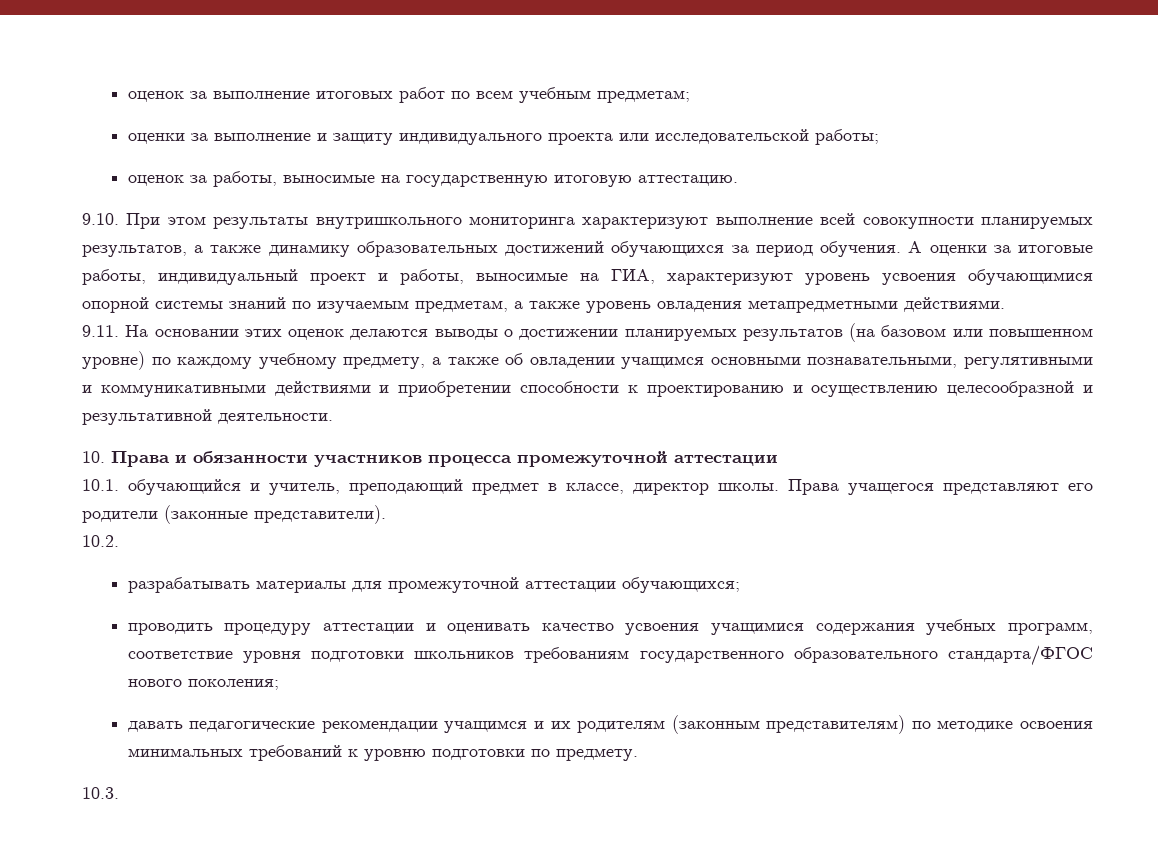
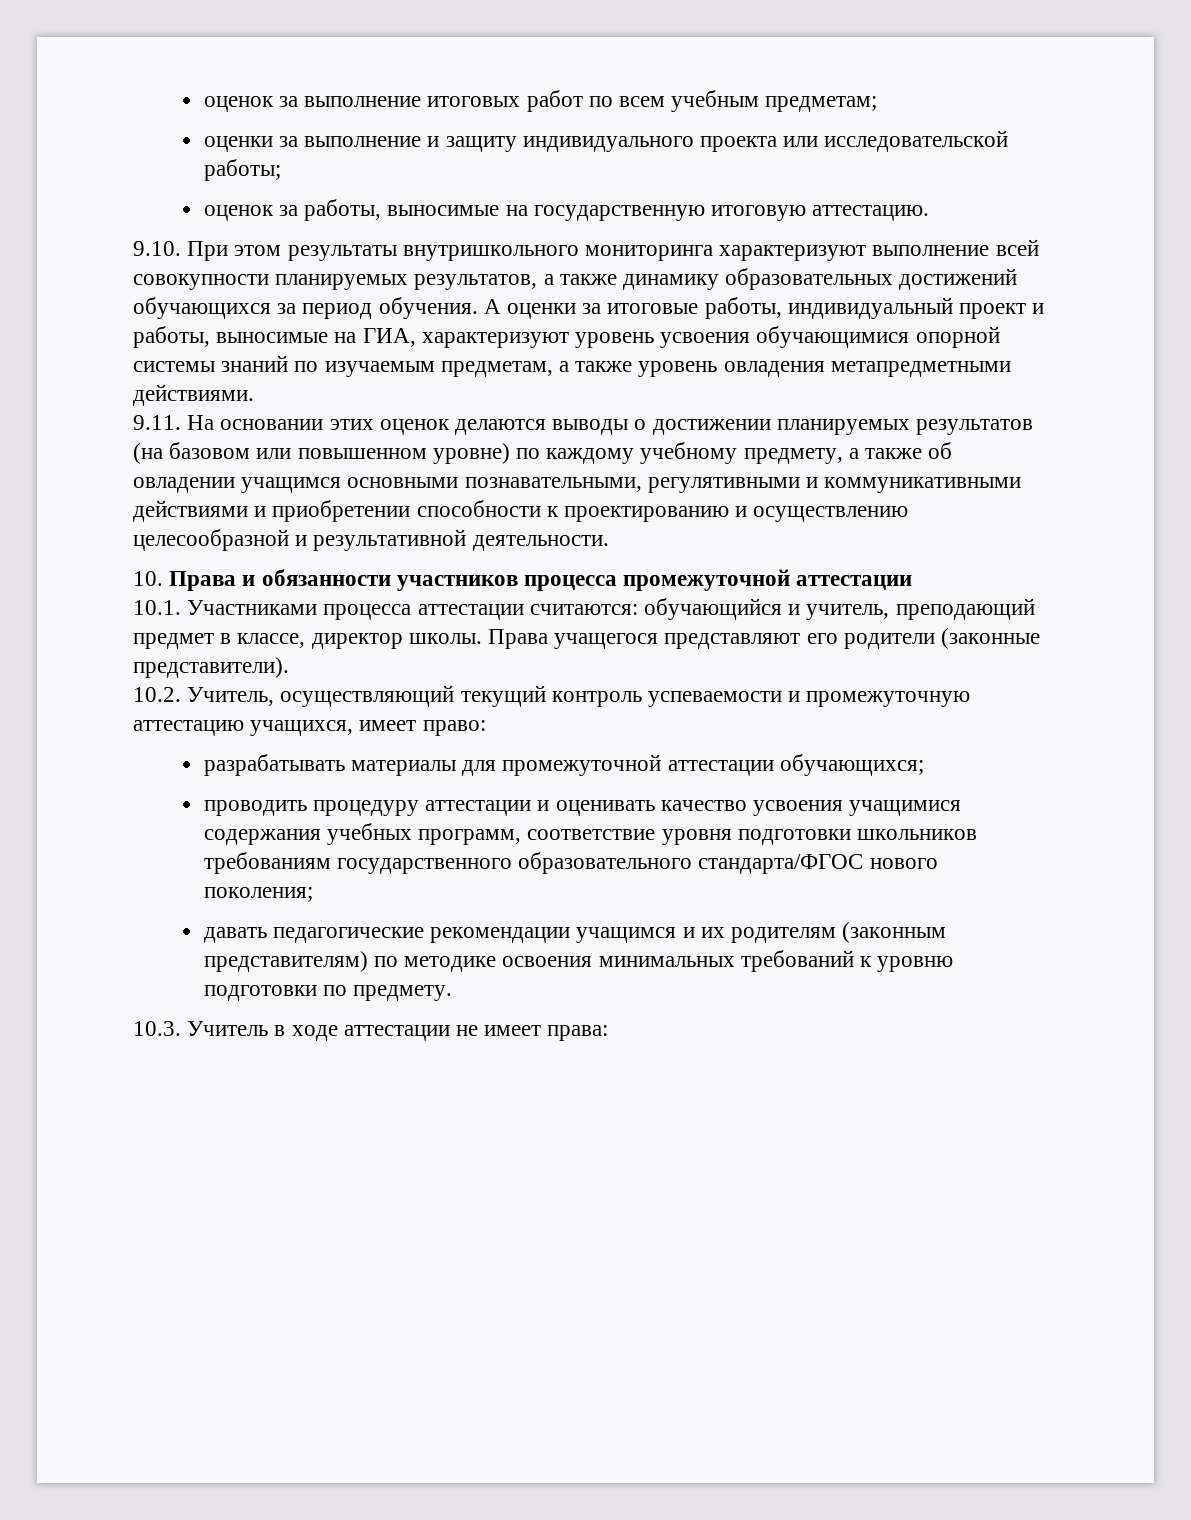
- 10.1. обучающийся и учитель, преподающий предмет в классе, директор школы.
+ 10.1. Участниками процесса аттестации считаются: обучающийся и учитель, преподающий предмет в классе, директор школы.
- 10.2.
+ 10.2. Учитель, осуществляющий текущий контроль успеваемости и промежуточную аттестацию учащихся, имеет право:
- 10.3.
+ 10.3. Учитель в ходе аттестации не имеет права:

